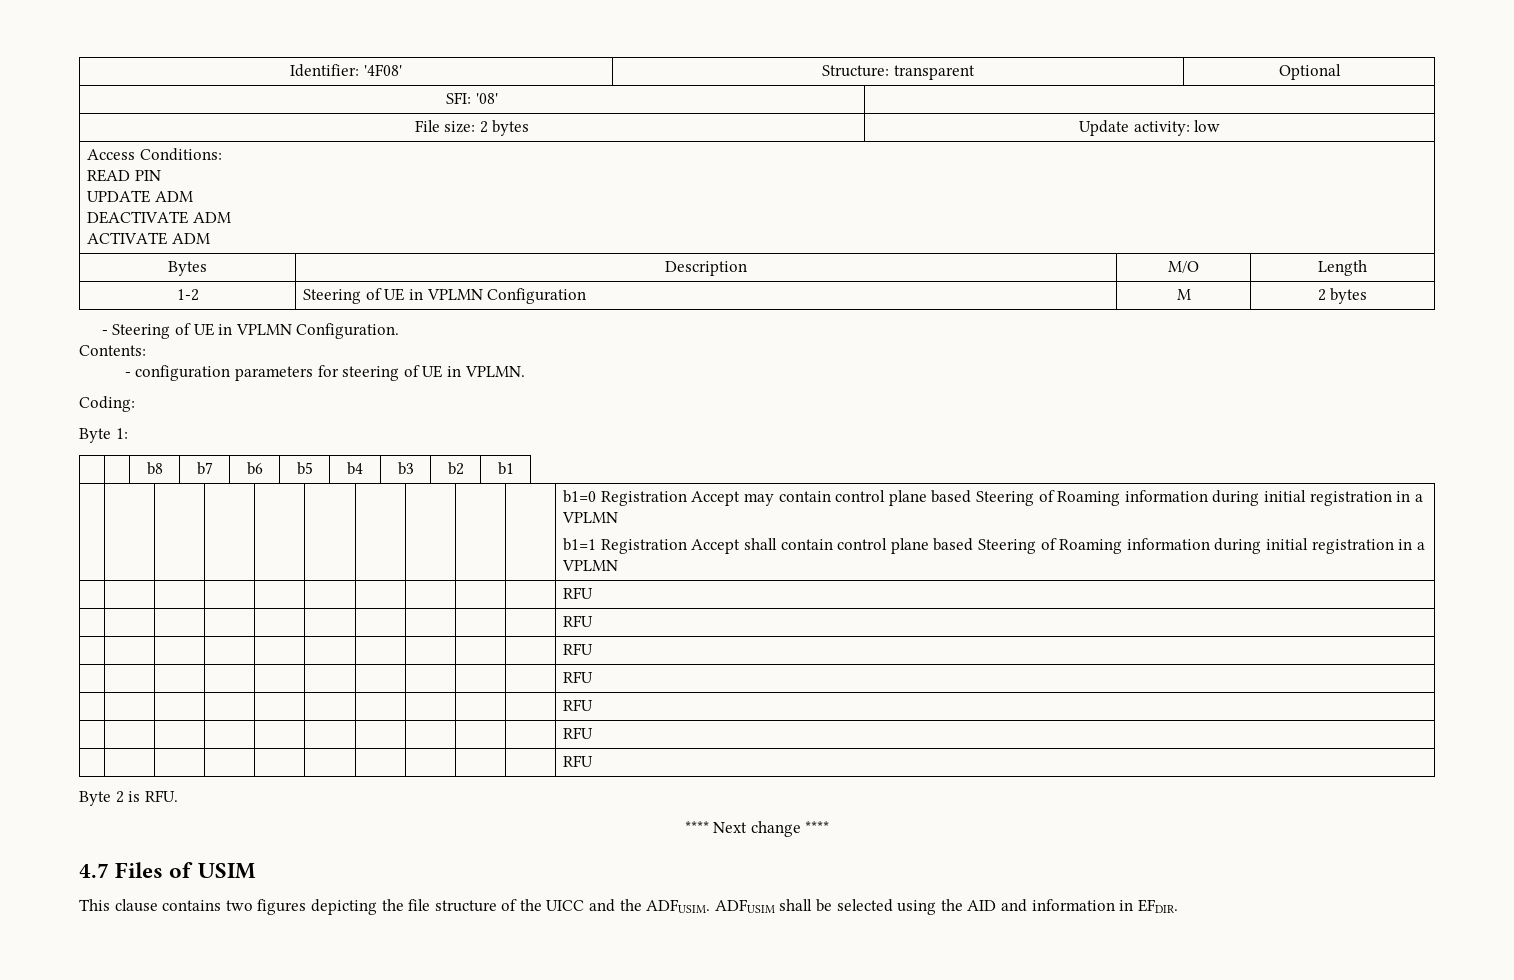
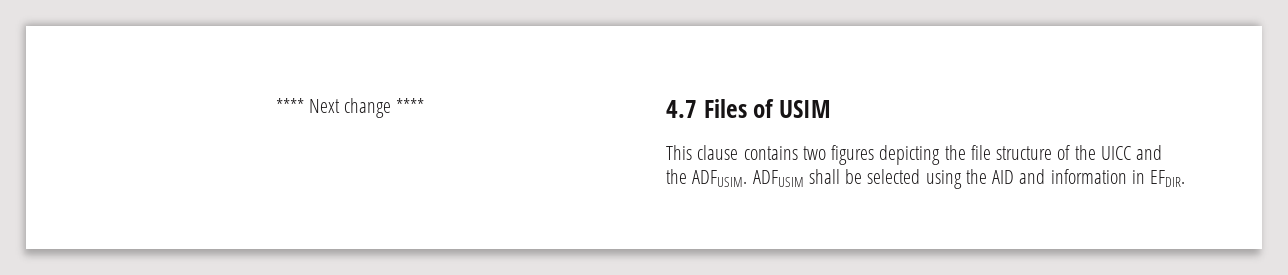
- Identifier: '4F08' | Structure: transparent | Optional
- SFI: '08' |
- File size: 2 bytes | Update activity: low
- Access Conditions:
- READ PIN
- UPDATE ADM
- DEACTIVATE ADM
- ACTIVATE ADM
- Bytes | Description | M/O | Length
- 1-2 | Steering of UE in VPLMN Configuration | M | 2 bytes
- - Steering of UE in VPLMN Configuration.
- Contents:
- - configuration parameters for steering of UE in VPLMN.
- Coding:
- Byte 1:
- | | b8 | b7 | b6 | b5 | b4 | b3 | b2 | b1
- | | | | | | | | | | b1=0 Registration Accept may contain control plane based Steering of Roaming information during initial registration in a VPLMN
- b1=1 Registration Accept shall contain control plane based Steering of Roaming information during initial registration in a VPLMN
- | | | | | | | | | | RFU
- | | | | | | | | | | RFU
- | | | | | | | | | | RFU
- | | | | | | | | | | RFU
- | | | | | | | | | | RFU
- | | | | | | | | | | RFU
- | | | | | | | | | | RFU
- Byte 2 is RFU.

